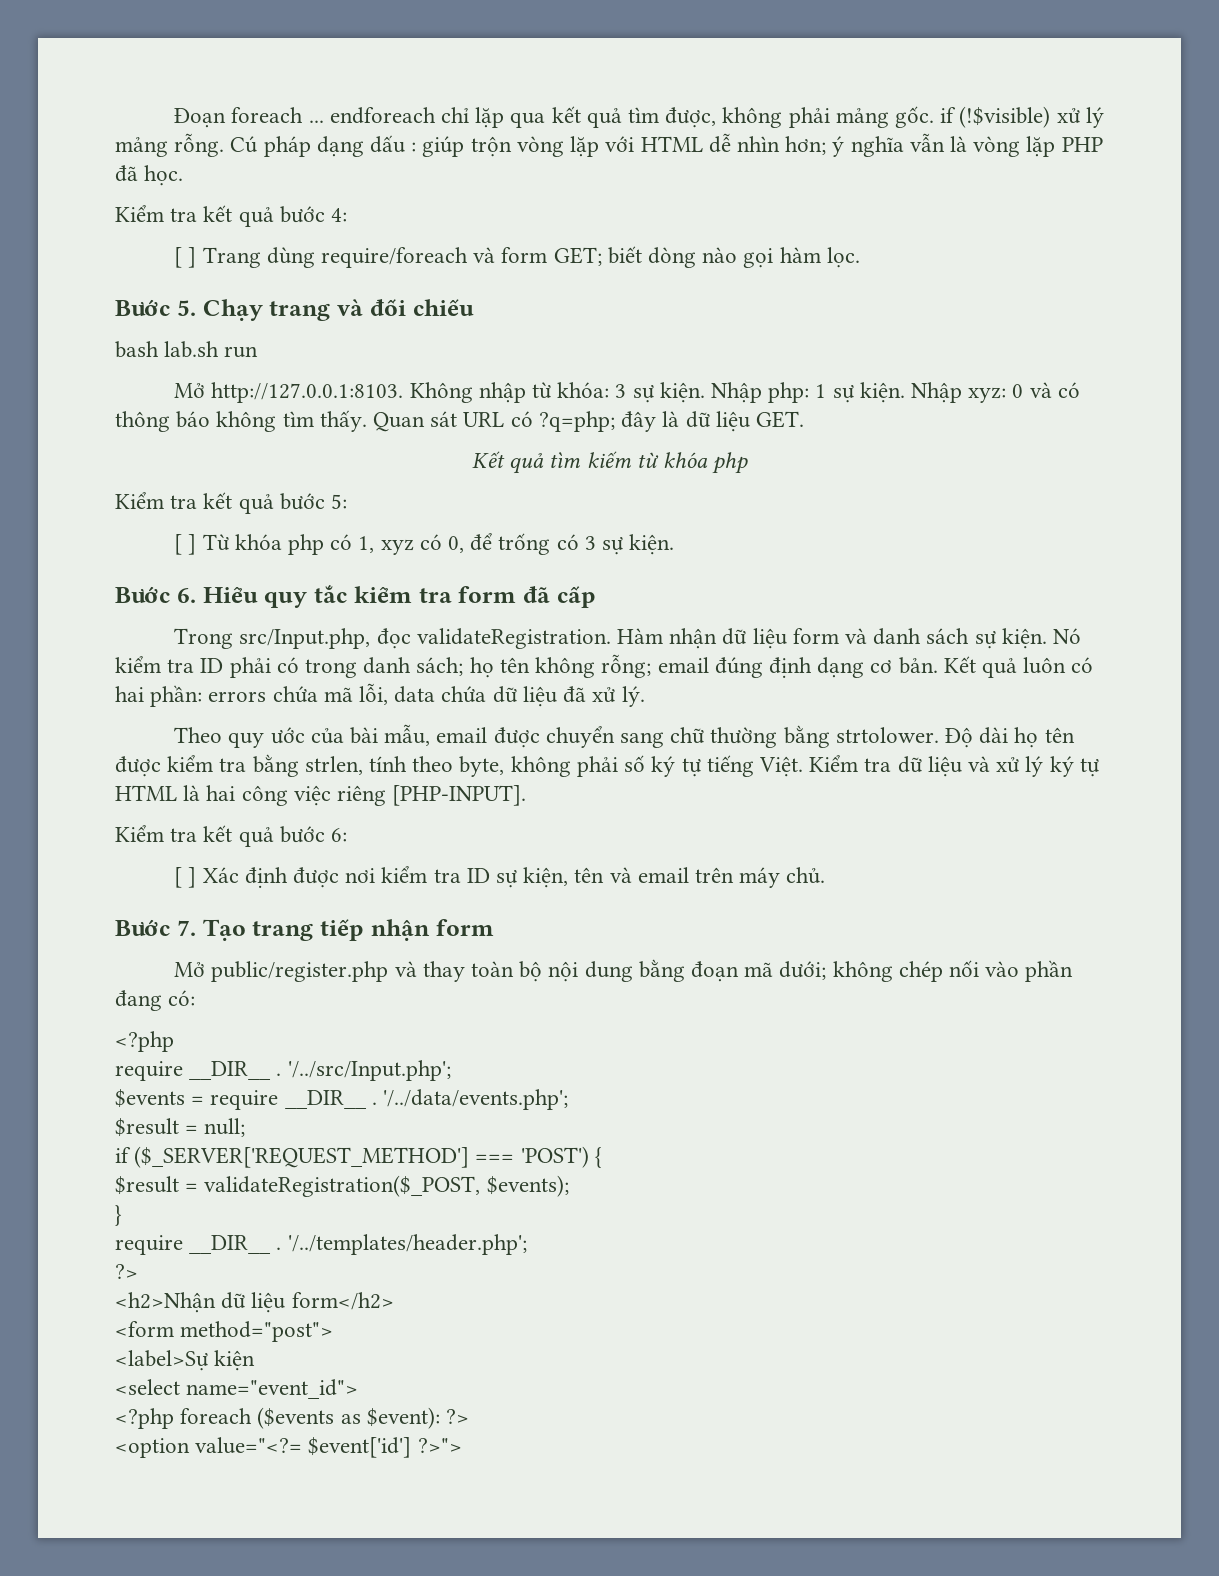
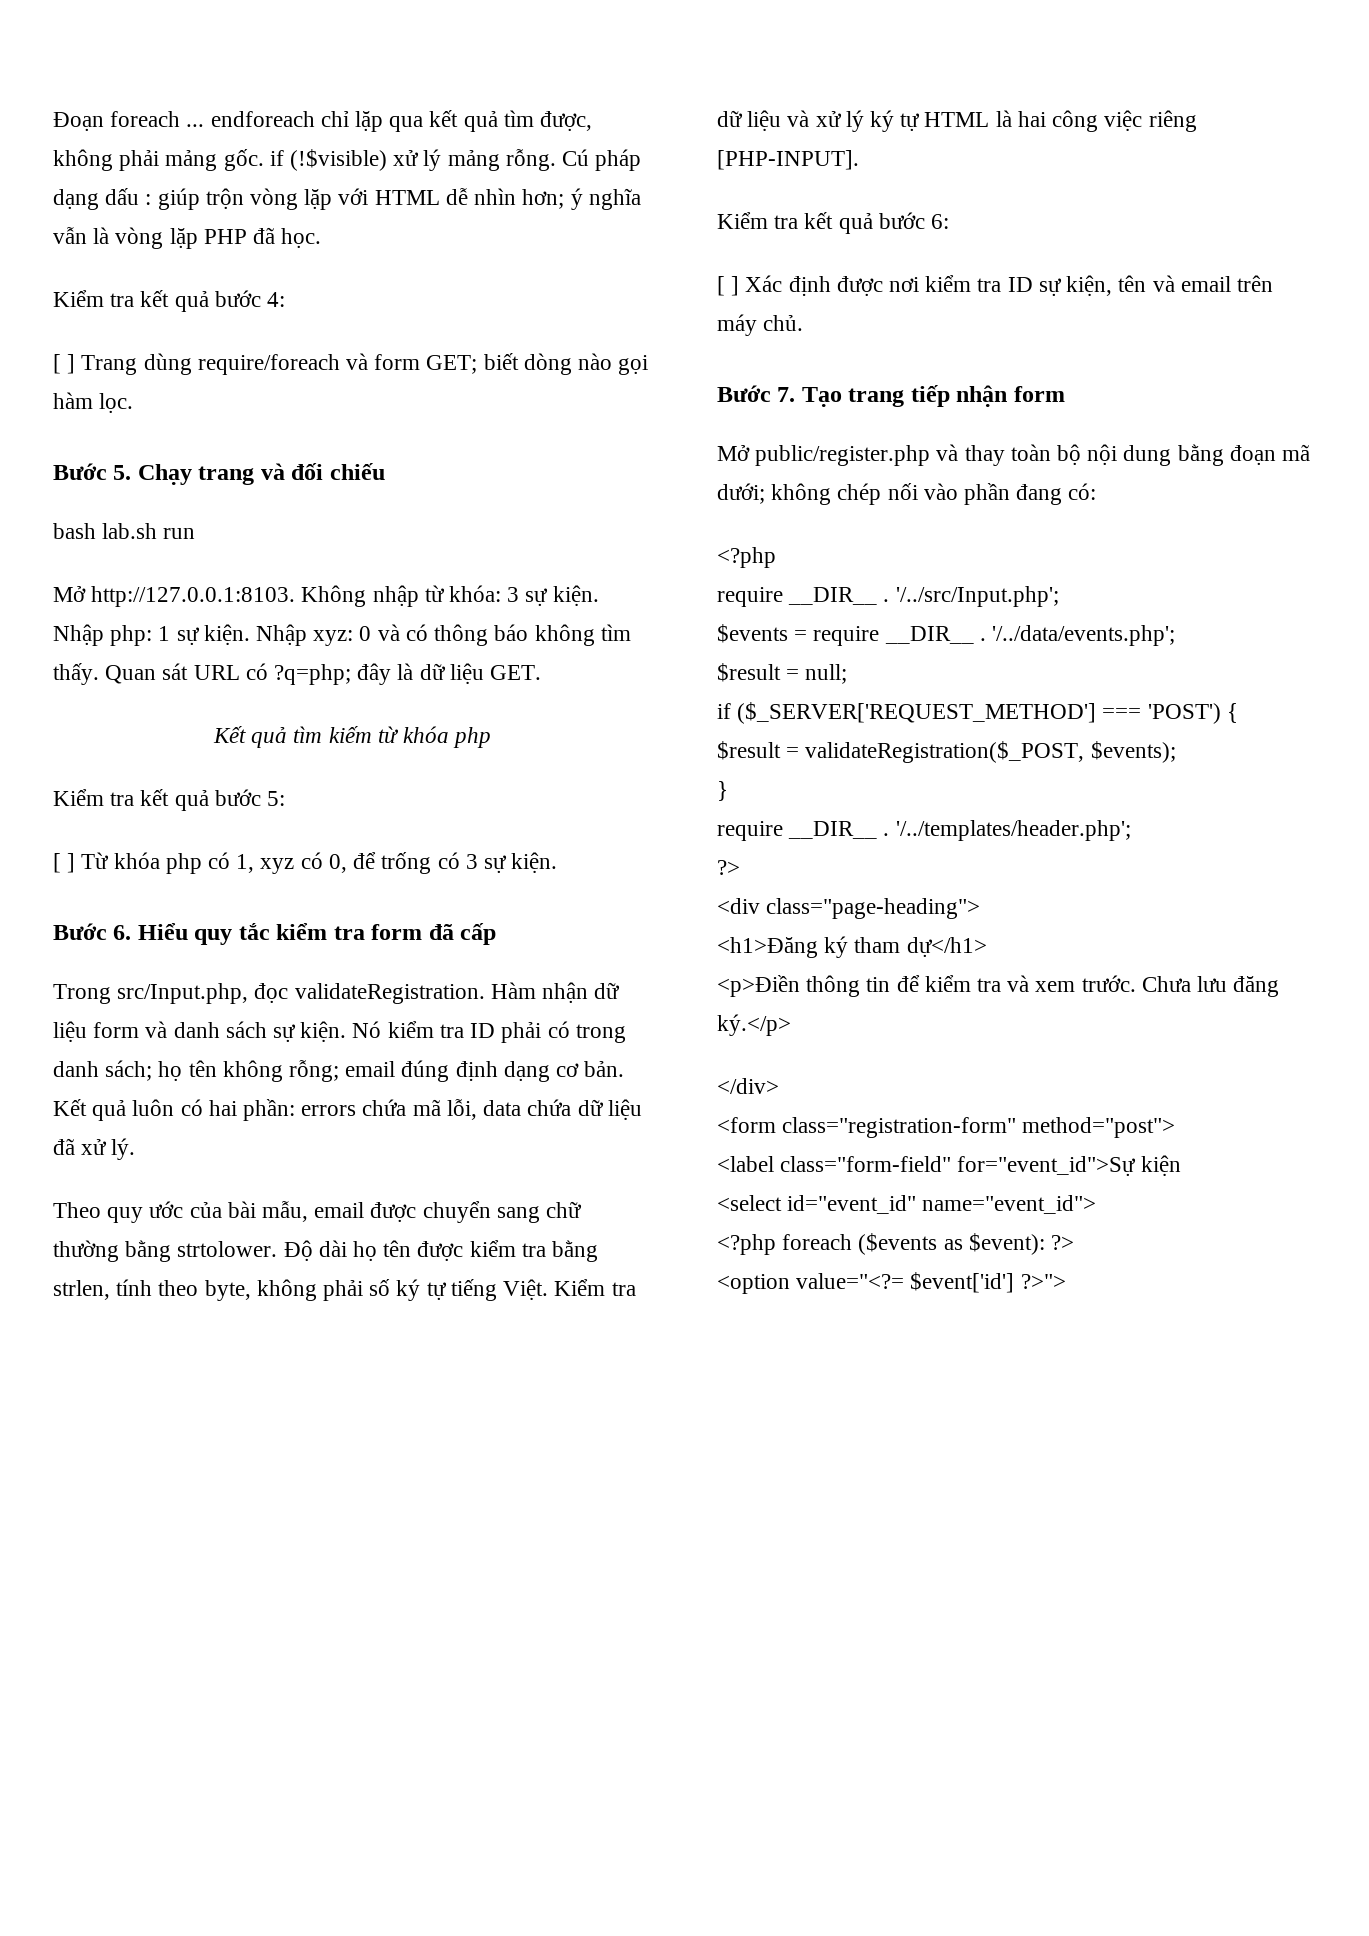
- <h2>Nhận dữ liệu form</h2>
+ <div class="page-heading">
+ <h1>Đăng ký tham dự</h1>
+ <p>Điền thông tin để kiểm tra và xem trước. Chưa lưu đăng ký.</p>
+ </div>
- <form method="post">
+ <form class="registration-form" method="post">
- <label>Sự kiện
+ <label class="form-field" for="event_id">Sự kiện
- <select name="event_id">
+ <select id="event_id" name="event_id">

